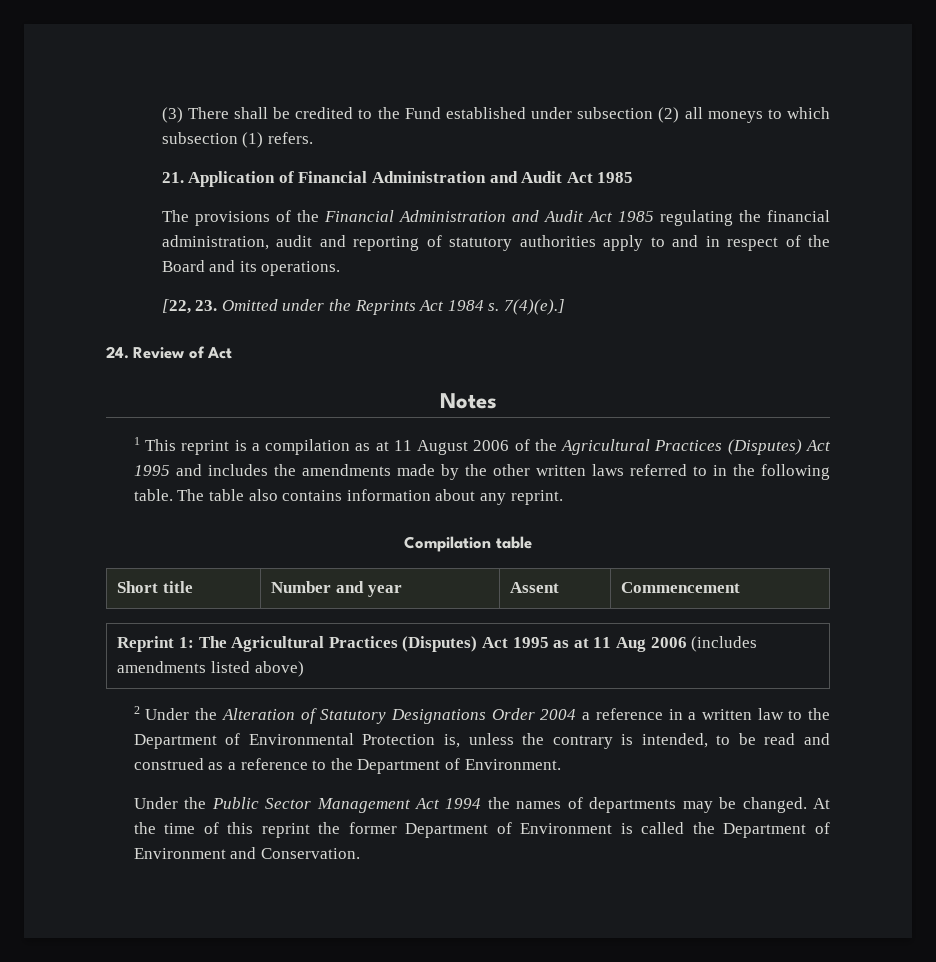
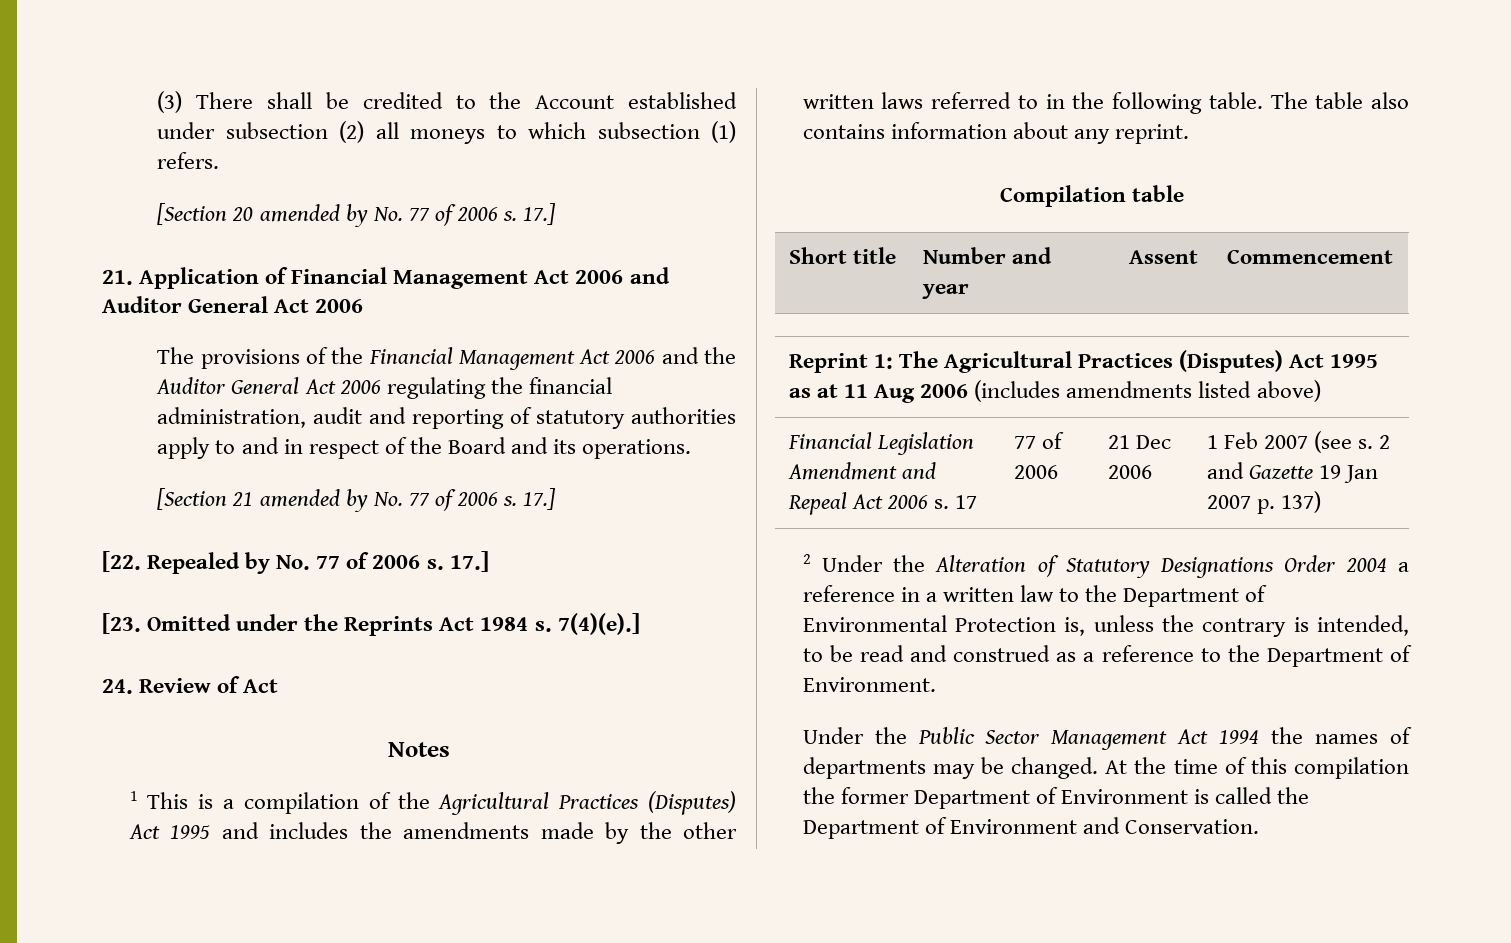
- (3) There shall be credited to the Fund established under subsection (2) all moneys to which subsection (1) refers.
+ (3) There shall be credited to the Account established under subsection (2) all moneys to which subsection (1) refers.
- 21. Application of Financial Administration and Audit Act 1985
+ [Section 20 amended by No. 77 of 2006 s. 17.]
+ 21. Application of Financial Management Act 2006 and Auditor General Act 2006
- The provisions of the Financial Administration and Audit Act 1985 regulating the financial administration, audit and reporting of statutory authorities apply to and in respect of the Board and its operations.
+ The provisions of the Financial Management Act 2006 and the Auditor General Act 2006 regulating the financial administration, audit and reporting of statutory authorities apply to and in respect of the Board and its operations.
- [22, 23. Omitted under the Reprints Act 1984 s.
+ [Section 21 amended by No. 77 of 2006 s. 17.]
+ [22. Repealed by No. 77 of 2006 s. 17.]
+ [23. Omitted under the Reprints Act 1984 s.
- 1 This reprint is a compilation as at 11 August 2006 of the Agricultural Practices (Disputes) Act 1995 and includes the amendments made by the other written laws referred to in the following table.
+ 1 This is a compilation of the Agricultural Practices (Disputes) Act 1995 and includes the amendments made by the other written laws referred to in the following table.
+ Financial Legislation Amendment and Repeal Act 2006 s. 17 | 77 of 2006 | 21 Dec 2006 | 1 Feb 2007 (see s. 2 and Gazette 19 Jan 2007 p. 137)
- At the time of this reprint the former Department of Environment is called the Department of Environment and Conservation.
+ At the time of this compilation the former Department of Environment is called the Department of Environment and Conservation.

